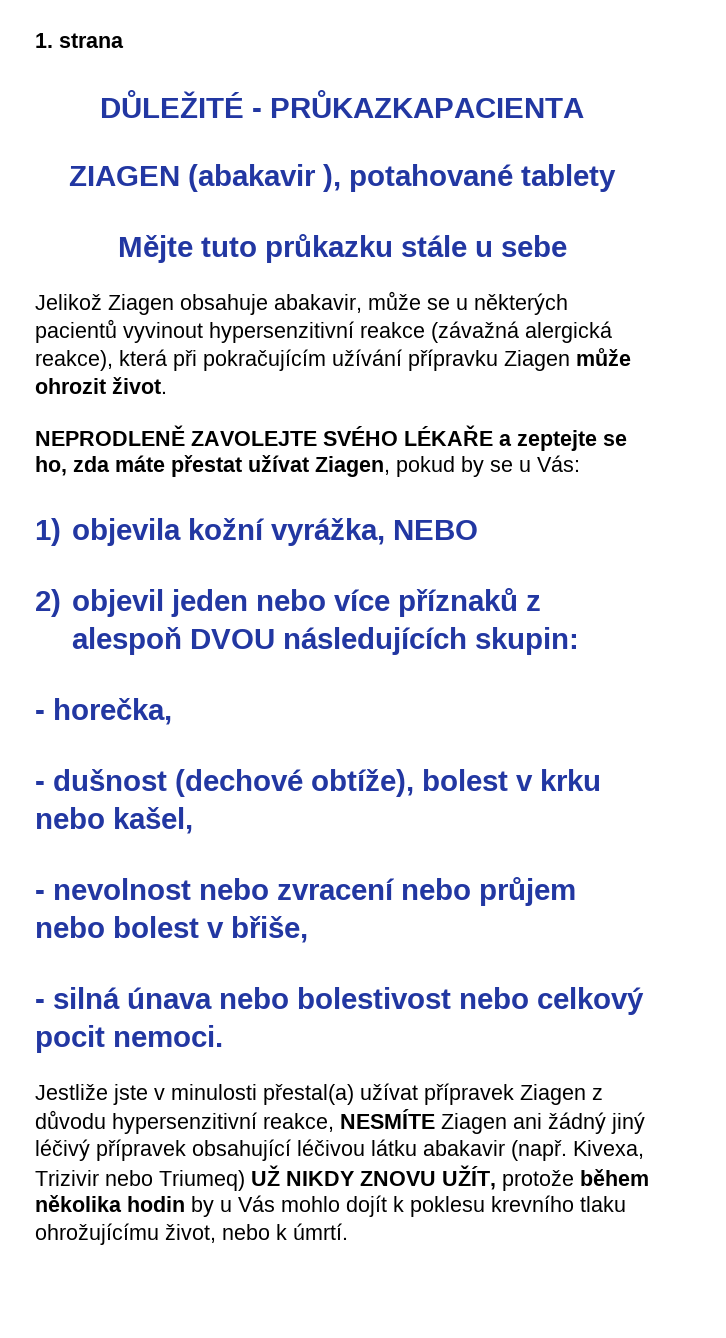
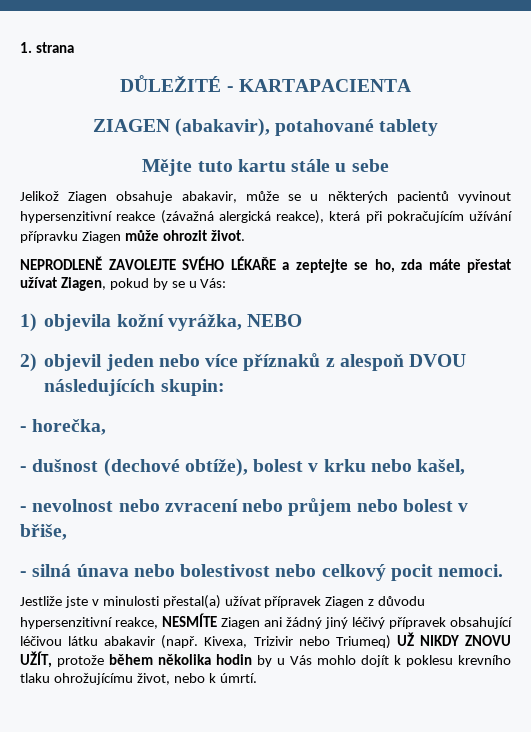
- DŮLEŽITÉ - PRŮKAZKAPACIENTA
+ DŮLEŽITÉ - KARTAPACIENTA
- ZIAGEN (abakavir ), potahované tablety
+ ZIAGEN (abakavir), potahované tablety
- Mějte tuto průkazku stále u sebe
+ Mějte tuto kartu stále u sebe

